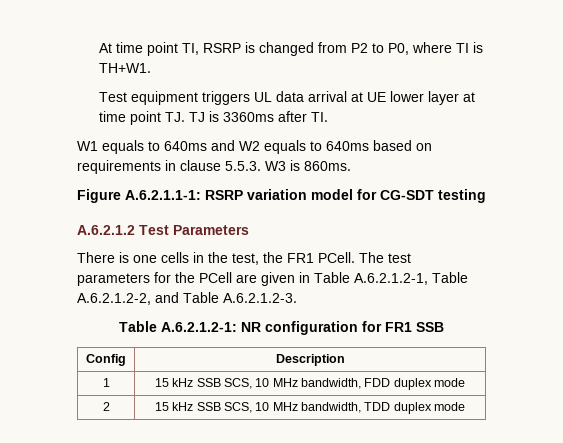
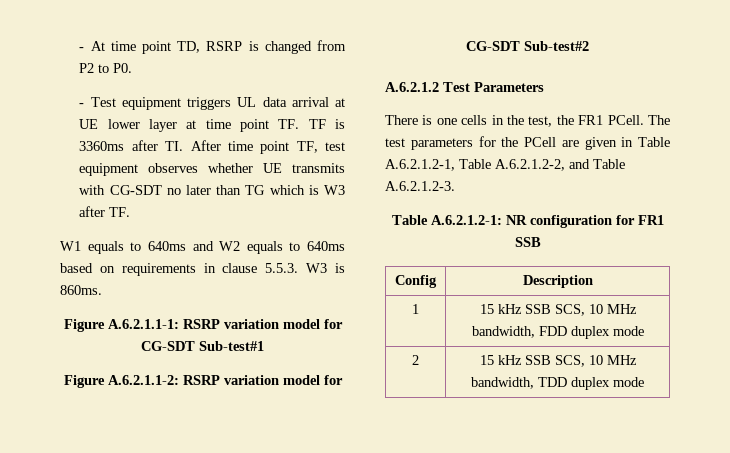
- At time point TI, RSRP is changed from P2 to P0, where TI is TH+W1.
- Test equipment triggers UL data arrival at UE lower layer at time point TJ. TJ is 3360ms after TI.
+ - At time point TD, RSRP is changed from P2 to P0.
+ - Test equipment triggers UL data arrival at UE lower layer at time point TF. TF is 3360ms after TI. After time point TF, test equipment observes whether UE transmits with CG-SDT no later than TG which is W3 after TF.
- Figure A.6.2.1.1-1: RSRP variation model for CG-SDT testing
+ Figure A.6.2.1.1-1: RSRP variation model for CG-SDT Sub-test#1
+ Figure A.6.2.1.1-2: RSRP variation model for CG-SDT Sub-test#2

